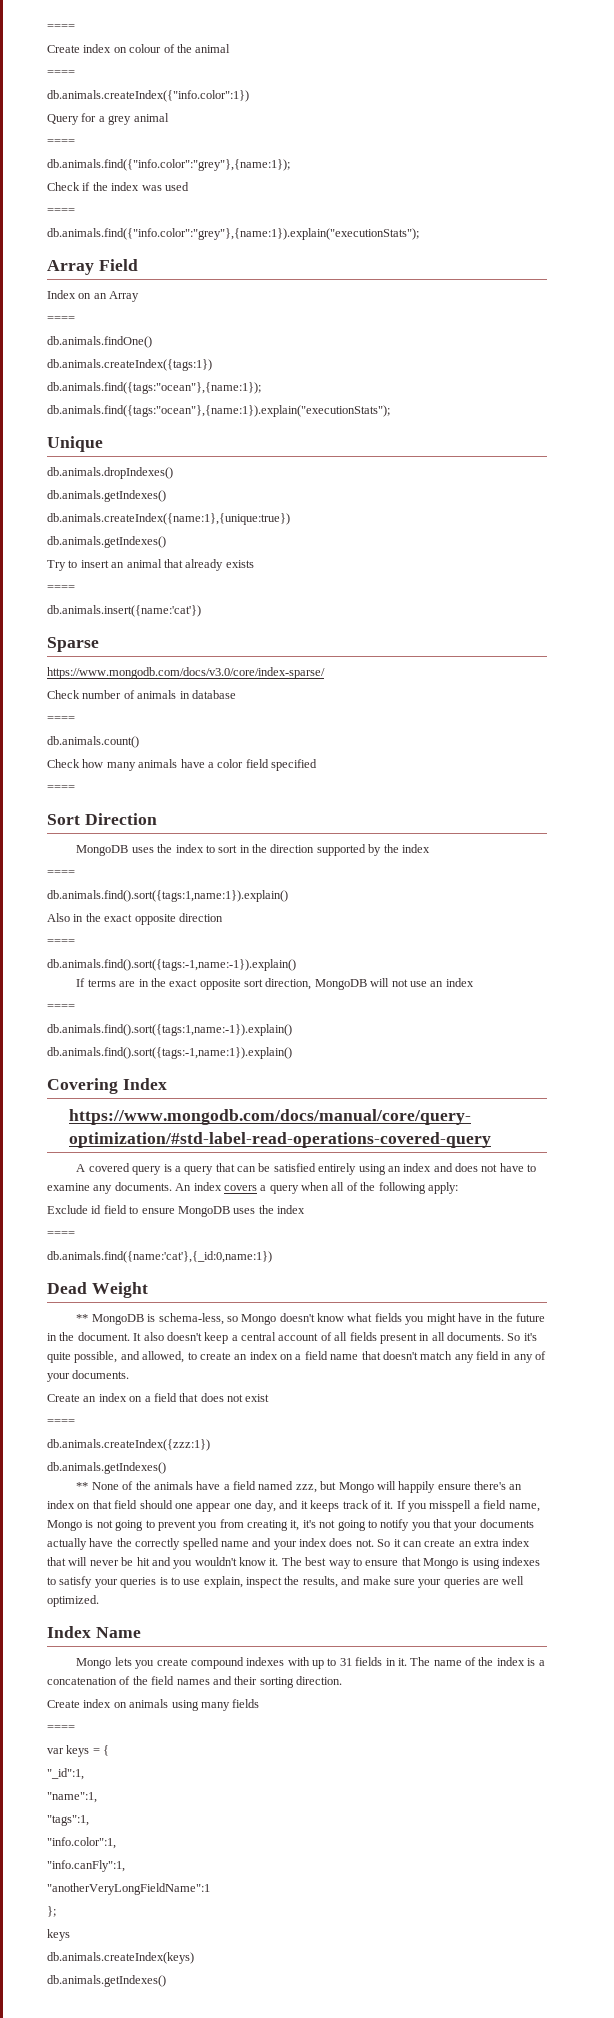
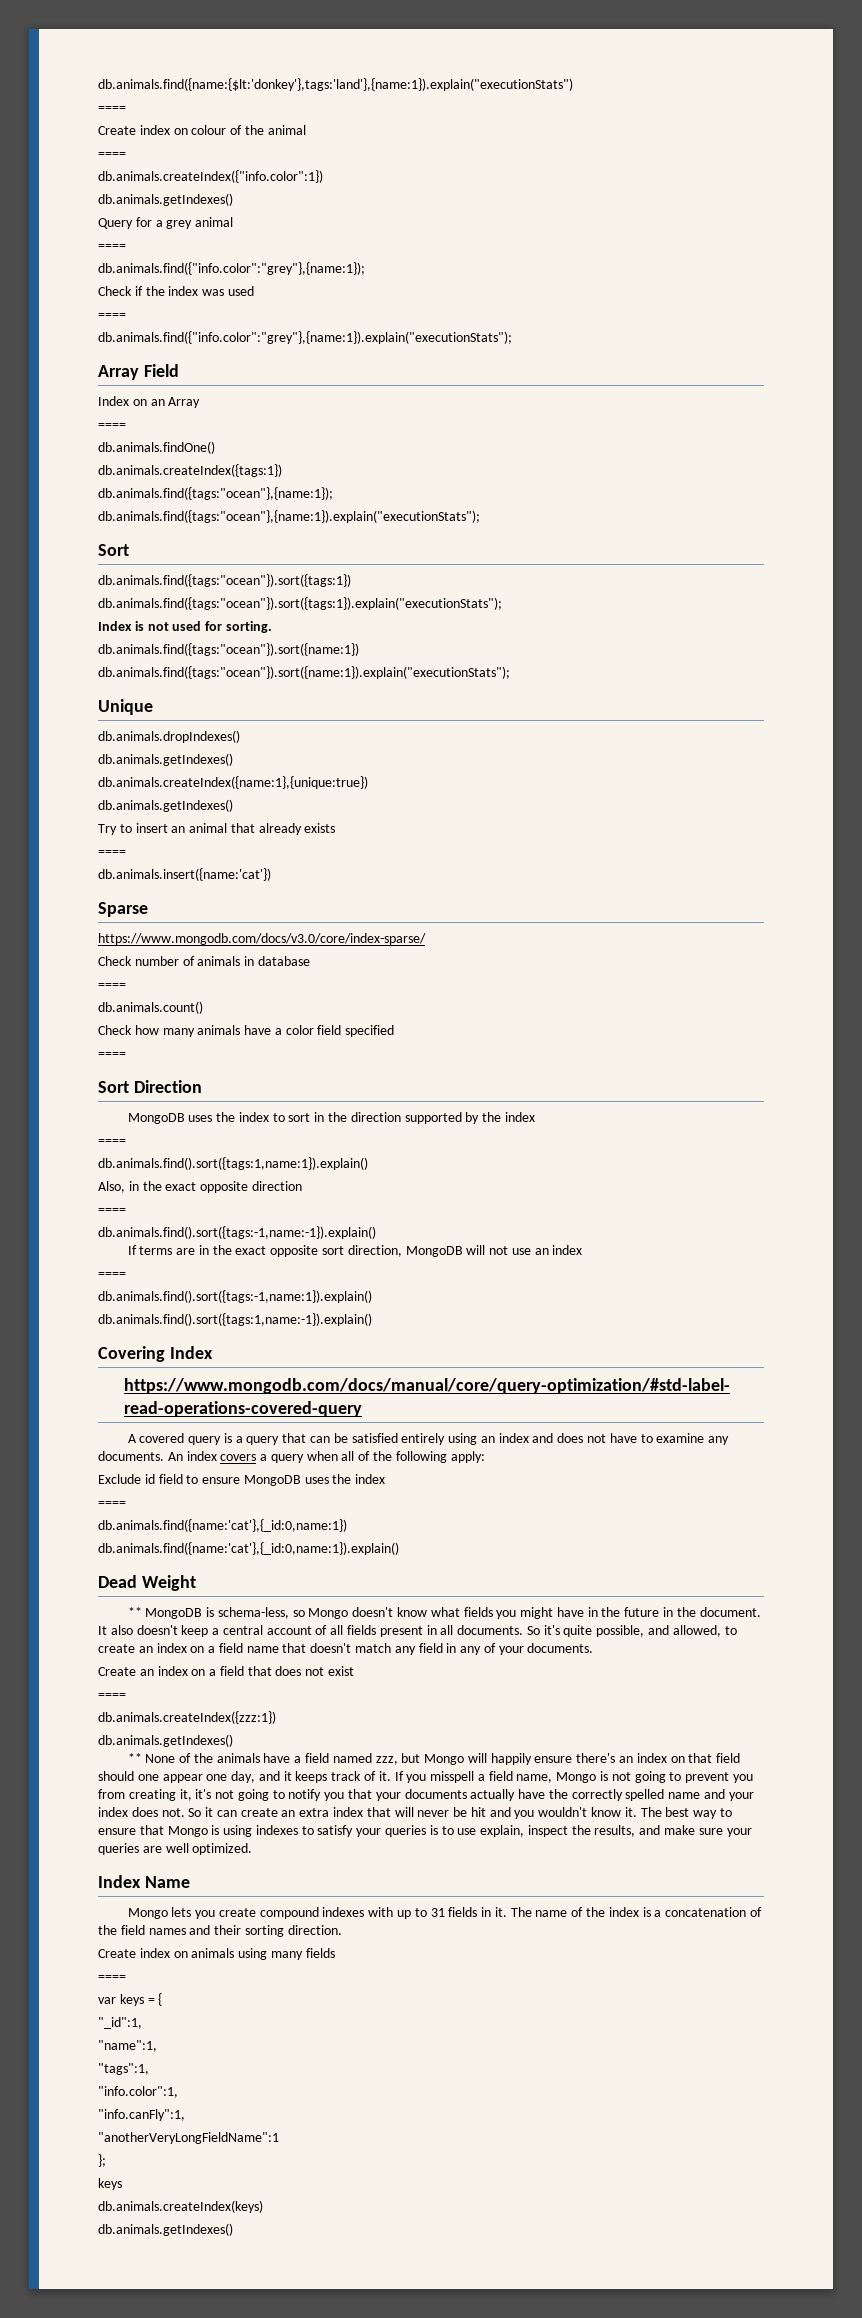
+ db.animals.find({name:{$lt:'donkey'},tags:'land'},{name:1}).explain("executionStats")
  db.animals.createIndex({"info.color":1})
+ db.animals.getIndexes()
  db.animals.find({tags:"ocean"},{name:1}).explain("executionStats");
+ Sort
+ db.animals.find({tags:"ocean"}).sort({tags:1})
+ db.animals.find({tags:"ocean"}).sort({tags:1}).explain("executionStats");
+ Index is not used for sorting.
+ db.animals.find({tags:"ocean"}).sort({name:1})
+ db.animals.find({tags:"ocean"}).sort({name:1}).explain("executionStats");
- Also in the exact opposite direction
+ Also, in the exact opposite direction
+ db.animals.find().sort({tags:-1,name:1}).explain()
- db.animals.find().sort({tags:-1,name:1}).explain()
+ db.animals.find({name:'cat'},{_id:0,name:1}).explain()

